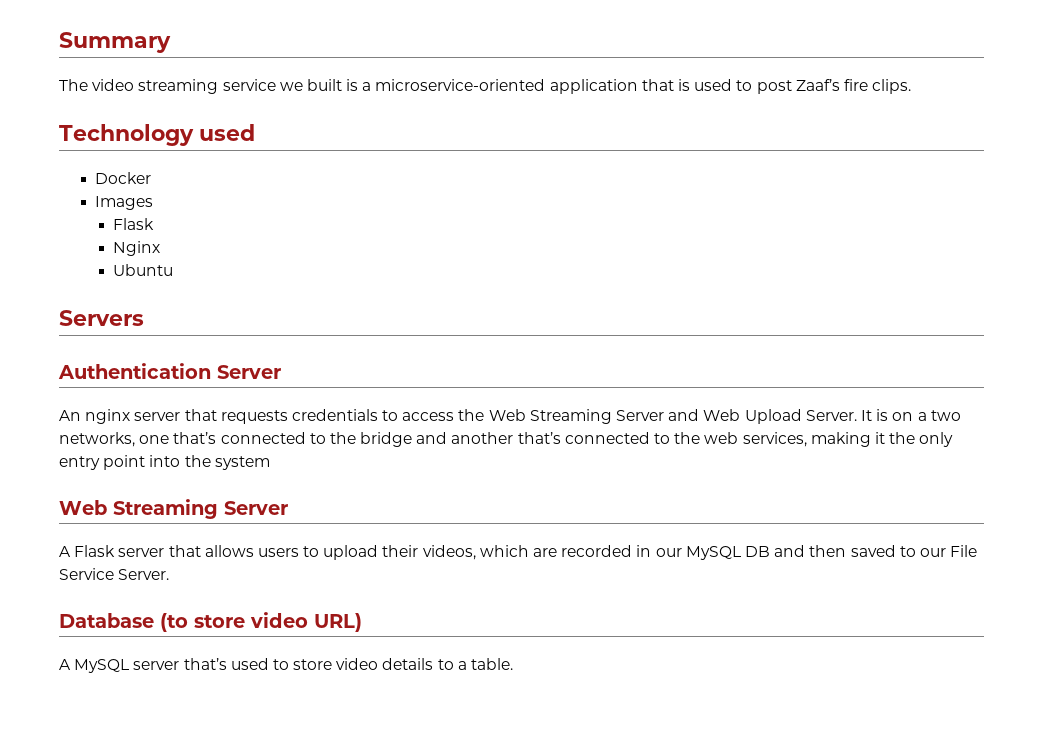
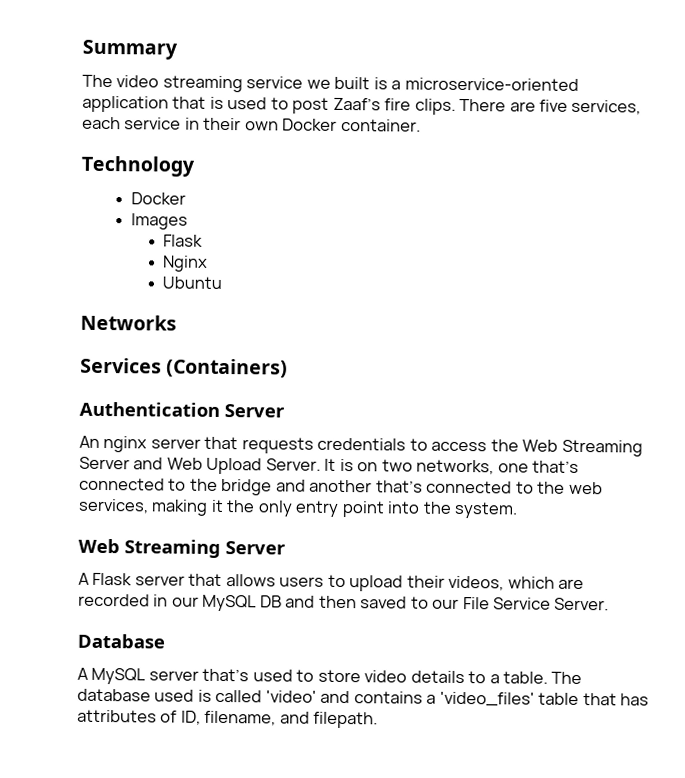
+ There are five services, each service in their own Docker container.
- Technology used
+ Technology
- Servers
+ Networks
+ Services (Containers)
- It is on a two networks, one that’s connected to the bridge and another that’s connected to the web services, making it the only entry point into the system
+ It is on two networks, one that’s connected to the bridge and another that’s connected to the web services, making it the only entry point into the system.
- Database (to store video URL)
+ Database
+ The database used is called 'video' and contains a 'video_files' table that has attributes of ID, filename, and filepath.

